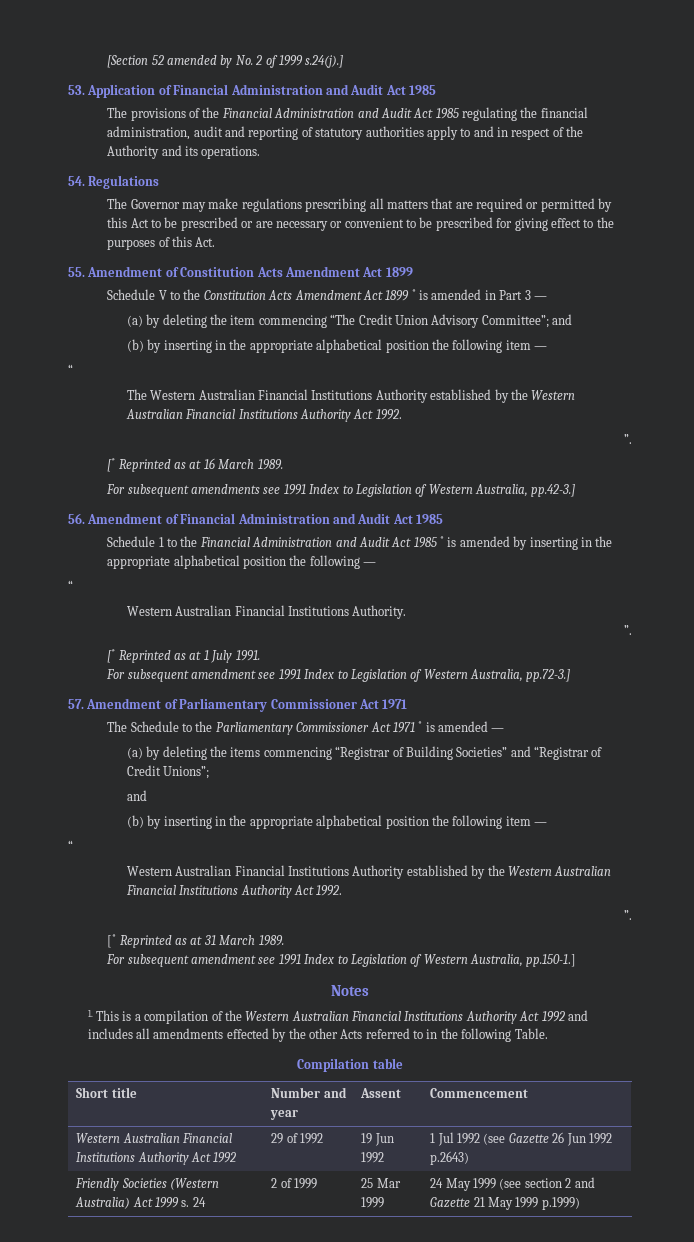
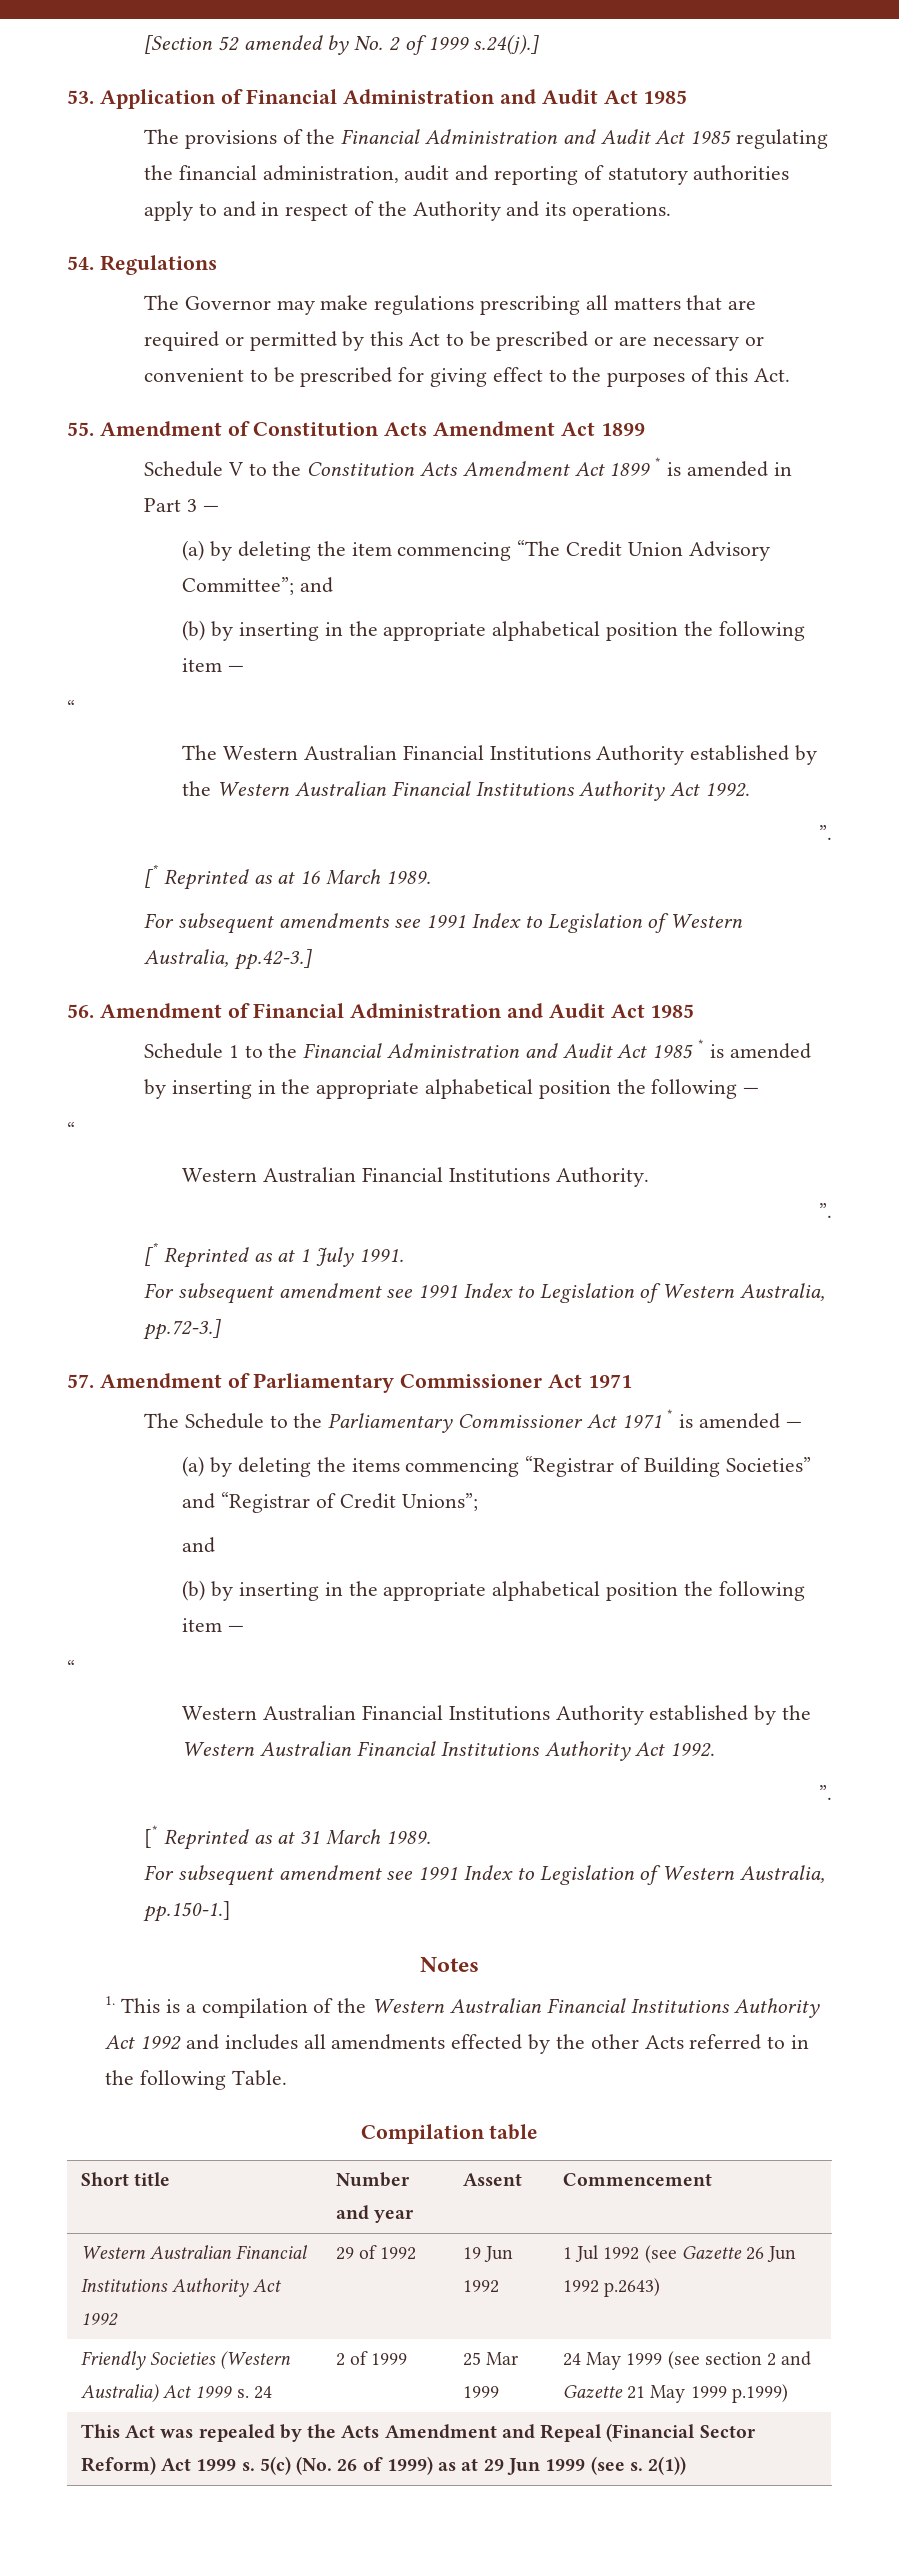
+ This Act was repealed by the Acts Amendment and Repeal (Financial Sector Reform) Act 1999 s. 5(c) (No. 26 of 1999) as at 29 Jun 1999 (see s. 2(1))

